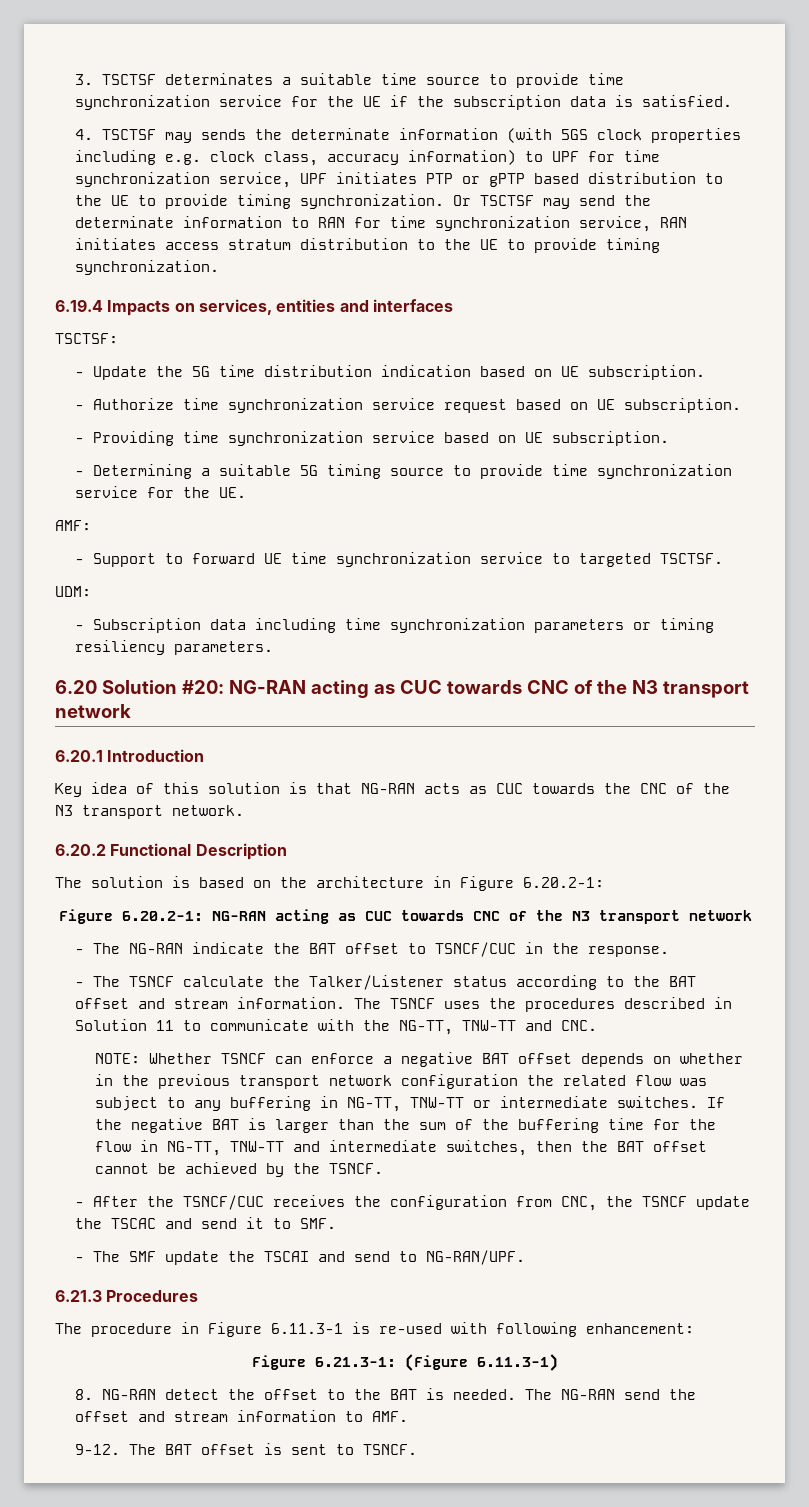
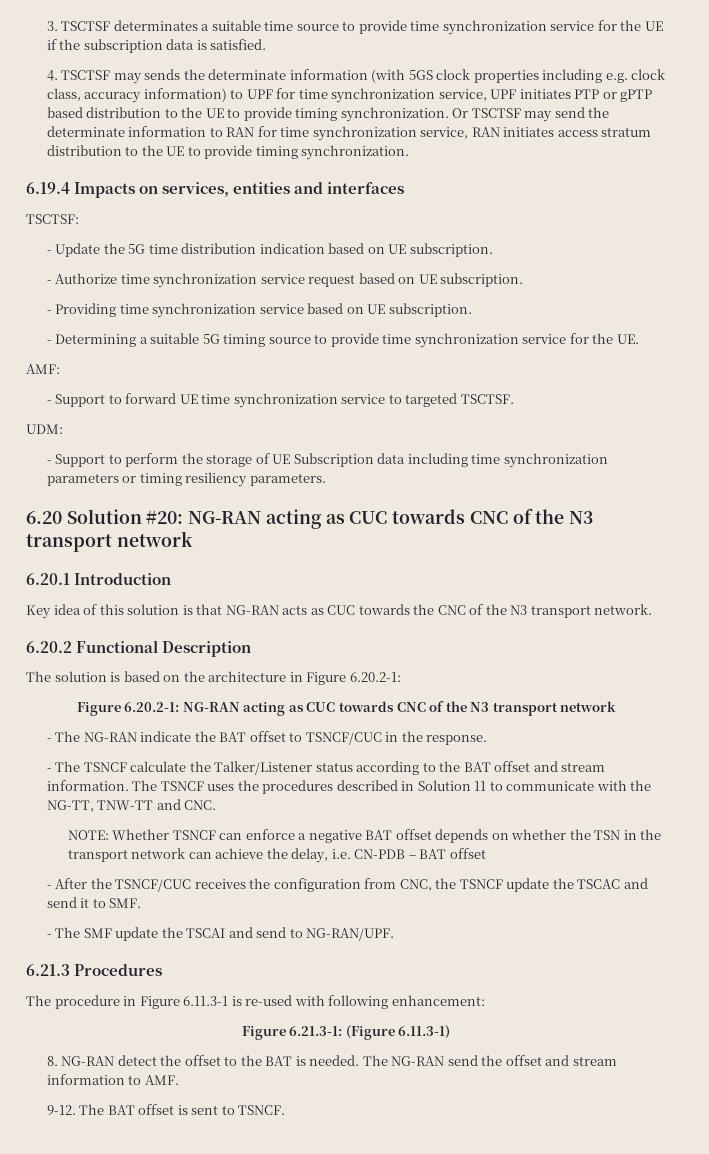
- - Subscription data including time synchronization parameters or timing resiliency parameters.
+ - Support to perform the storage of UE Subscription data including time synchronization parameters or timing resiliency parameters.
- NOTE: Whether TSNCF can enforce a negative BAT offset depends on whether in the previous transport network configuration the related flow was subject to any buffering in NG-TT, TNW-TT or intermediate switches. If the negative BAT is larger than the sum of the buffering time for the flow in NG-TT, TNW-TT and intermediate switches, then the BAT offset cannot be achieved by the TSNCF.
+ NOTE: Whether TSNCF can enforce a negative BAT offset depends on whether the TSN in the transport network can achieve the delay, i.e. CN-PDB – BAT offset

